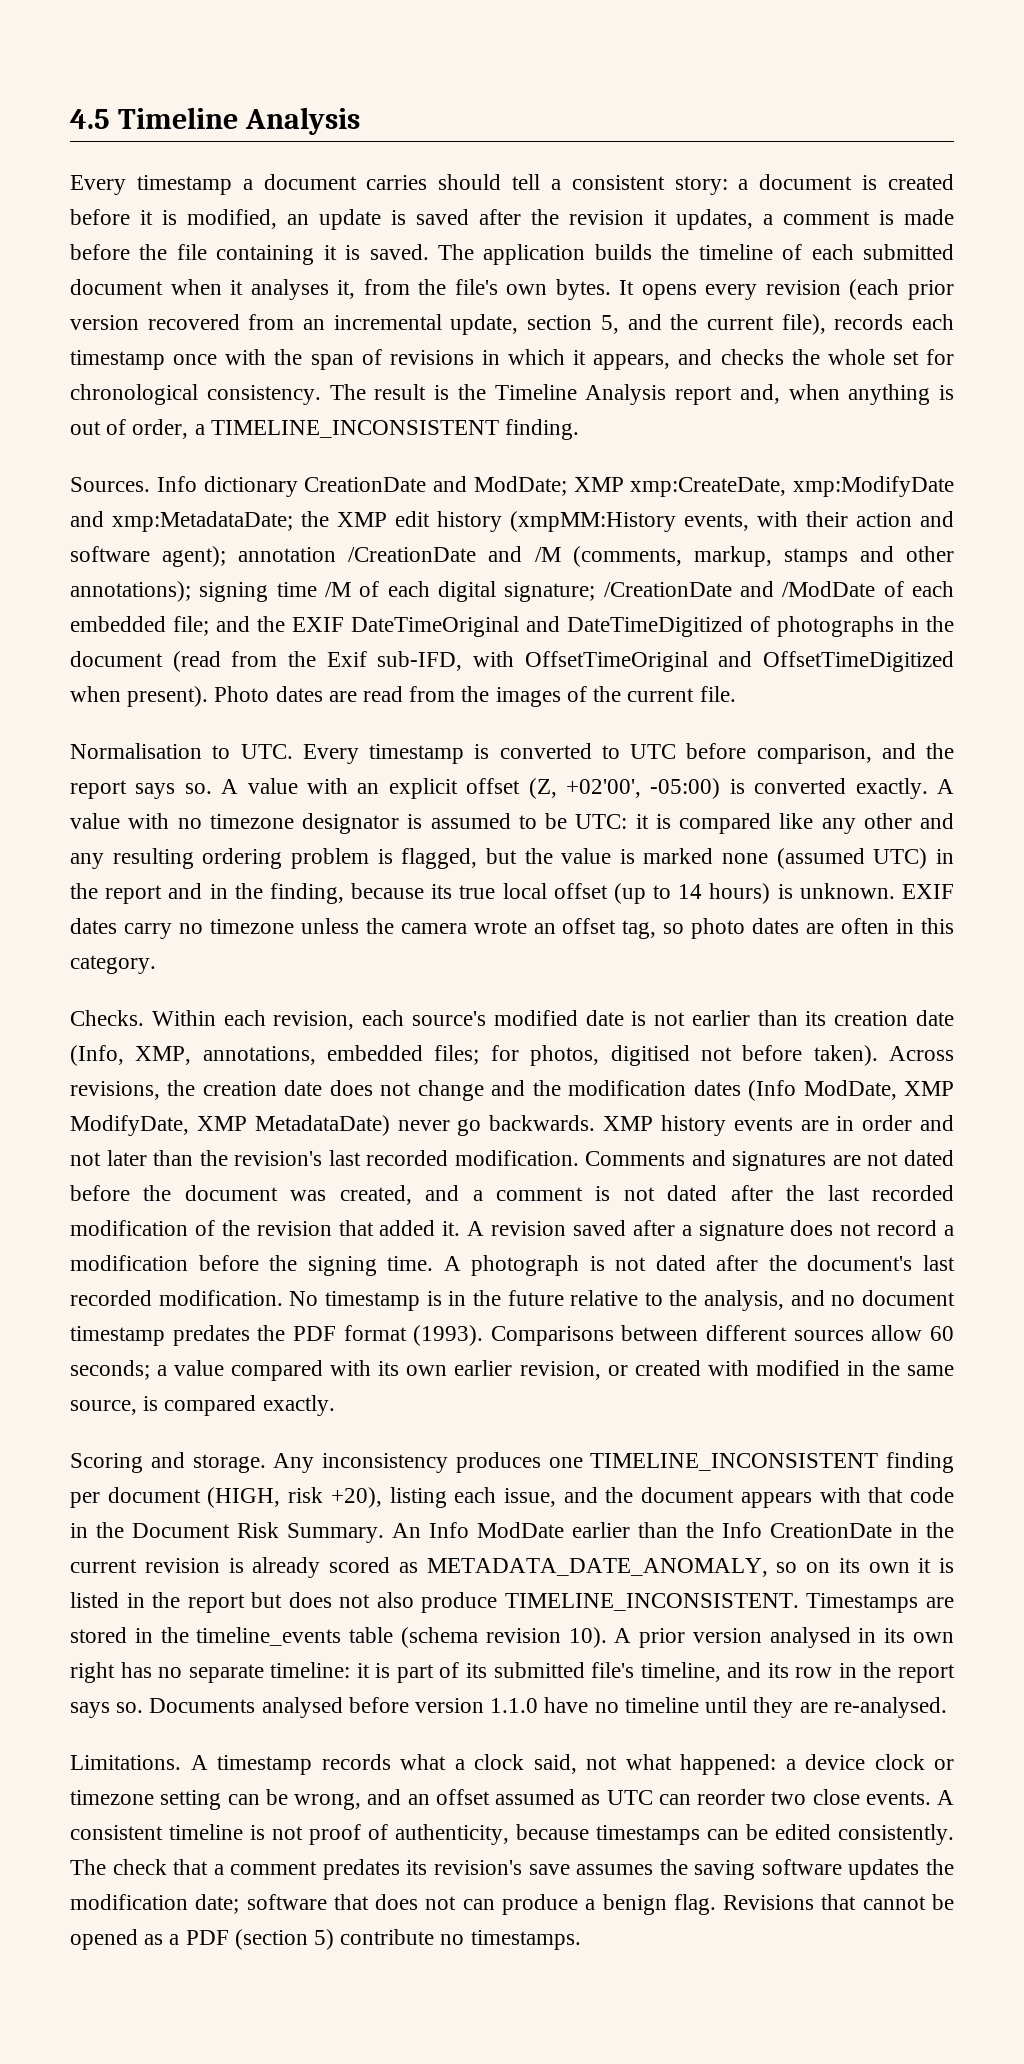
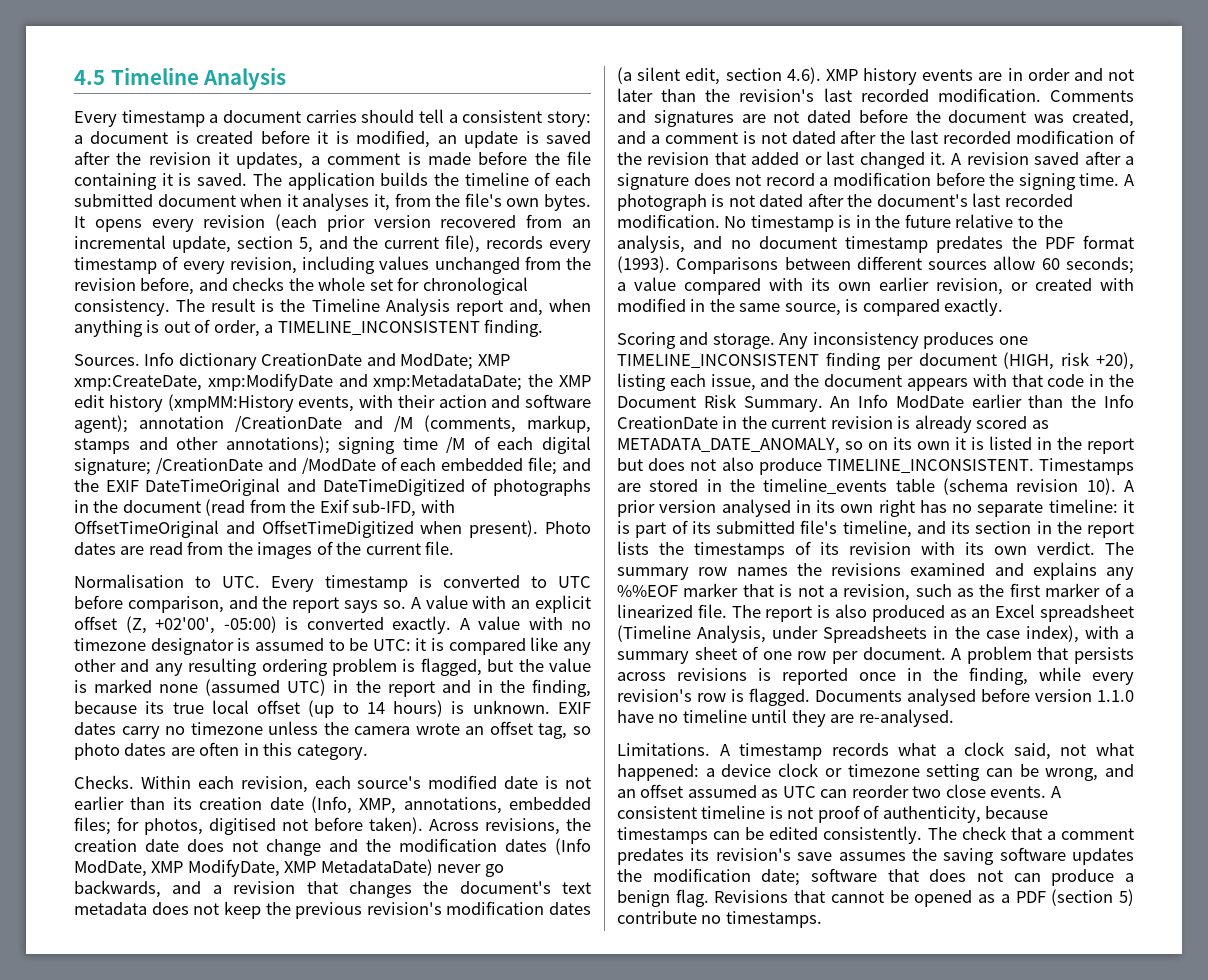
- It opens every revision (each prior version recovered from an incremental update, section 5, and the current file), records each timestamp once with the span of revisions in which it appears, and checks the whole set for chronological consistency.
+ It opens every revision (each prior version recovered from an incremental update, section 5, and the current file), records every timestamp of every revision, including values unchanged from the revision before, and checks the whole set for chronological consistency.
- Across revisions, the creation date does not change and the modification dates (Info ModDate, XMP ModifyDate, XMP MetadataDate) never go backwards. XMP history events are in order and not later than the revision's last recorded modification.
+ Across revisions, the creation date does not change and the modification dates (Info ModDate, XMP ModifyDate, XMP MetadataDate) never go backwards, and a revision that changes the document's text metadata does not keep the previous revision's modification dates (a silent edit, section 4.6). XMP history events are in order and not later than the revision's last recorded modification.
- Comments and signatures are not dated before the document was created, and a comment is not dated after the last recorded modification of the revision that added it.
+ Comments and signatures are not dated before the document was created, and a comment is not dated after the last recorded modification of the revision that added or last changed it.
- A prior version analysed in its own right has no separate timeline: it is part of its submitted file's timeline, and its row in the report says so.
+ A prior version analysed in its own right has no separate timeline: it is part of its submitted file's timeline, and its section in the report lists the timestamps of its revision with its own verdict. The summary row names the revisions examined and explains any %%EOF marker that is not a revision, such as the first marker of a linearized file. The report is also produced as an Excel spreadsheet (Timeline Analysis, under Spreadsheets in the case index), with a summary sheet of one row per document. A problem that persists across revisions is reported once in the finding, while every revision's row is flagged.

